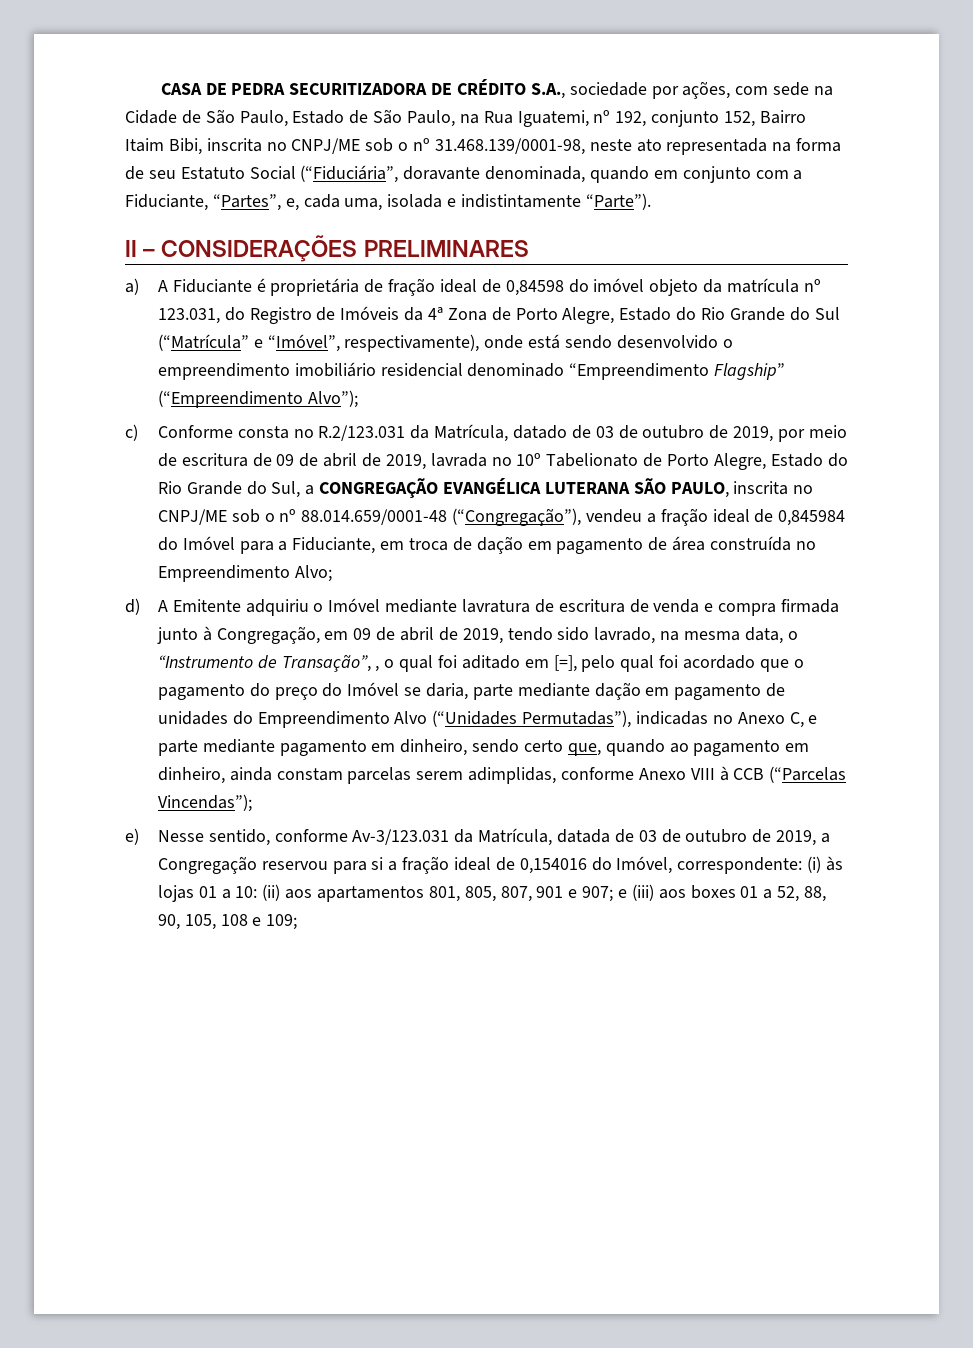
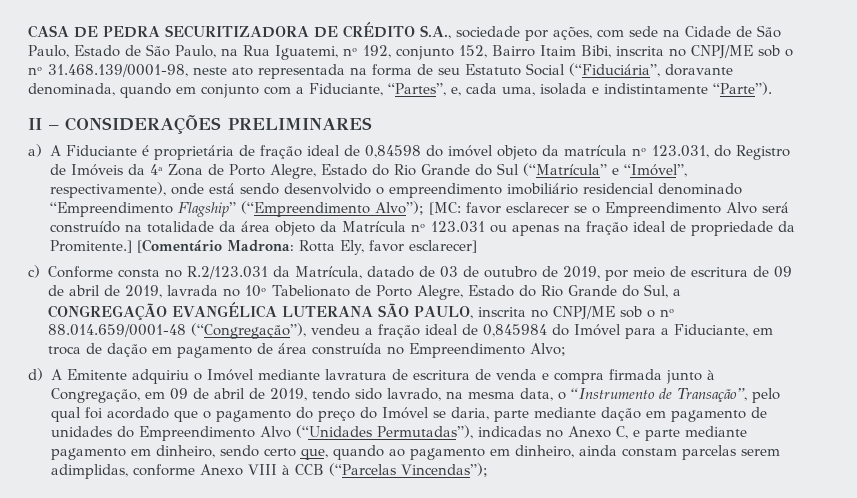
- a) A Fiduciante é proprietária de fração ideal de 0,84598 do imóvel objeto da matrícula nº 123.031, do Registro de Imóveis da 4ª Zona de Porto Alegre, Estado do Rio Grande do Sul (“Matrícula” e “Imóvel”, respectivamente), onde está sendo desenvolvido o empreendimento imobiliário residencial denominado “Empreendimento Flagship” (“Empreendimento Alvo”);
+ a) A Fiduciante é proprietária de fração ideal de 0,84598 do imóvel objeto da matrícula nº 123.031, do Registro de Imóveis da 4ª Zona de Porto Alegre, Estado do Rio Grande do Sul (“Matrícula” e “Imóvel”, respectivamente), onde está sendo desenvolvido o empreendimento imobiliário residencial denominado “Empreendimento Flagship” (“Empreendimento Alvo”); [MC: favor esclarecer se o Empreendimento Alvo será construído na totalidade da área objeto da Matrícula nº 123.031 ou apenas na fração ideal de propriedade da Promitente.] [Comentário Madrona: Rotta Ely, favor esclarecer]
- d) A Emitente adquiriu o Imóvel mediante lavratura de escritura de venda e compra firmada junto à Congregação, em 09 de abril de 2019, tendo sido lavrado, na mesma data, o “Instrumento de Transação”, , o qual foi aditado em [=], pelo qual foi acordado que o pagamento do preço do Imóvel se daria, parte mediante dação em pagamento de unidades do Empreendimento Alvo (“Unidades Permutadas”), indicadas no Anexo C, e parte mediante pagamento em dinheiro, sendo certo que, quando ao pagamento em dinheiro, ainda constam parcelas serem adimplidas, conforme Anexo VIII à CCB (“Parcelas Vincendas”);
+ d) A Emitente adquiriu o Imóvel mediante lavratura de escritura de venda e compra firmada junto à Congregação, em 09 de abril de 2019, tendo sido lavrado, na mesma data, o “Instrumento de Transação”, pelo qual foi acordado que o pagamento do preço do Imóvel se daria, parte mediante dação em pagamento de unidades do Empreendimento Alvo (“Unidades Permutadas”), indicadas no Anexo C, e parte mediante pagamento em dinheiro, sendo certo que, quando ao pagamento em dinheiro, ainda constam parcelas serem adimplidas, conforme Anexo VIII à CCB (“Parcelas Vincendas”);
- e) Nesse sentido, conforme Av-3/123.031 da Matrícula, datada de 03 de outubro de 2019, a Congregação reservou para si a fração ideal de 0,154016 do Imóvel, correspondente: (i) às lojas 01 a 10: (ii) aos apartamentos 801, 805, 807, 901 e 907; e (iii) aos boxes 01 a 52, 88, 90, 105, 108 e 109;

